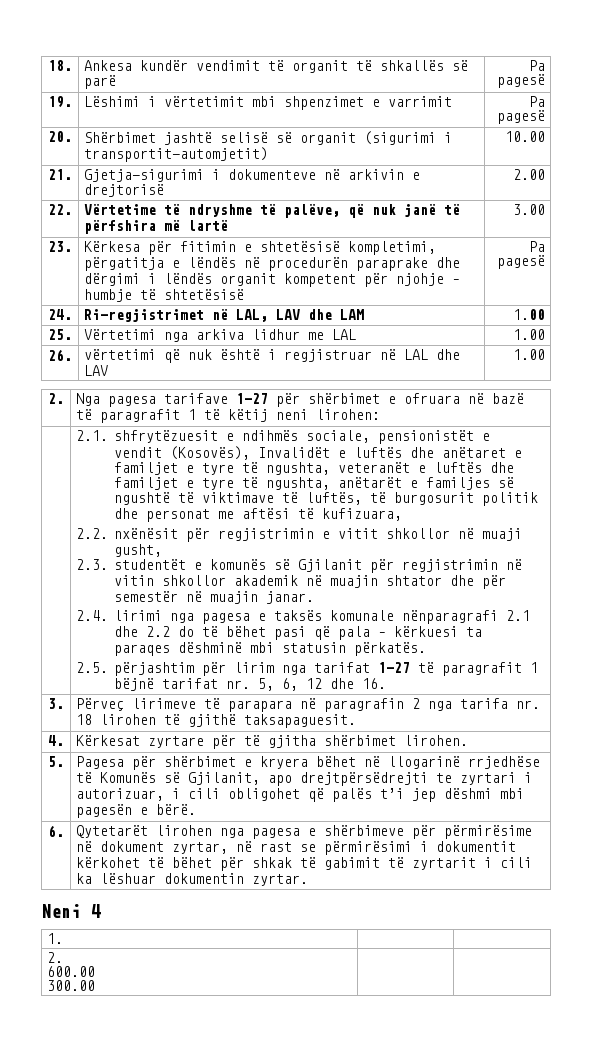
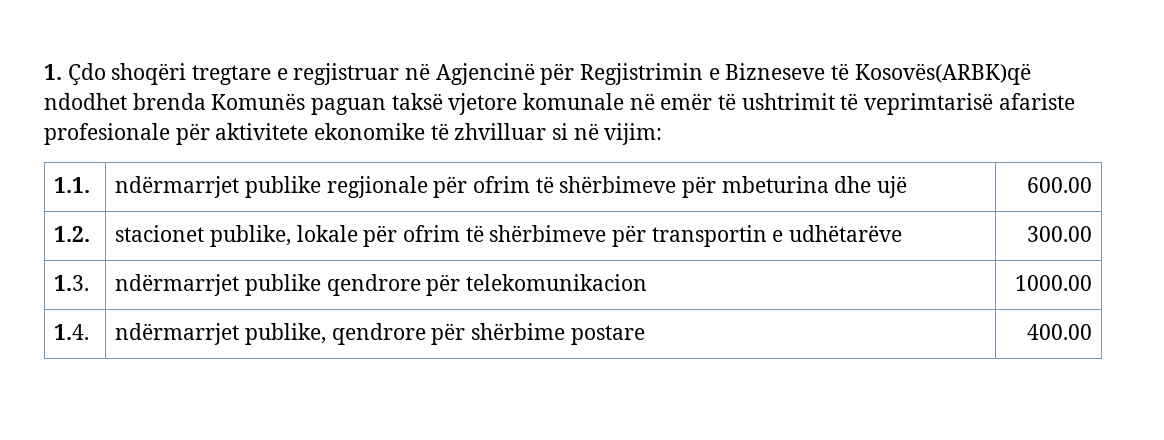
- 18. | Ankesa kundër vendimit të organit të shkallës së parë | Pa pagesë
- 19. | Lëshimi i vërtetimit mbi shpenzimet e varrimit | Pa pagesë
- 20. | Shërbimet jashtë selisë së organit (sigurimi i transportit-automjetit) | 10.00
- 21. | Gjetja-sigurimi i dokumenteve në arkivin e drejtorisë | 2.00
- 22. | Vërtetime të ndryshme të palëve, që nuk janë të përfshira më lartë | 3.00
- 23. | Kërkesa për fitimin e shtetësisë kompletimi, përgatitja e lëndës në procedurën paraprake dhe dërgimi i lëndës organit kompetent për njohje – humbje të shtetësisë | Pa pagesë
- 24. | Ri-regjistrimet në LAL, LAV dhe LAM | 1.00
- 25. | Vërtetimi nga arkiva lidhur me LAL | 1.00
- 26. | vërtetimi që nuk është i regjistruar në LAL dhe LAV | 1.00
- 2. | Nga pagesa tarifave 1-27 për shërbimet e ofruara në bazë të paragrafit 1 të këtij neni lirohen:
- | 2.1. shfrytëzuesit e ndihmës sociale, pensionistët e vendit (Kosovës), Invalidët e luftës dhe anëtaret e familjet e tyre të ngushta, veteranët e luftës dhe familjet e tyre të ngushta, anëtarët e familjes së ngushtë të viktimave të luftës, të burgosurit politik dhe personat me aftësi të kufizuara,
- 2.2. nxënësit për regjistrimin e vitit shkollor në muaji gusht,
- 2.3. studentët e komunës së Gjilanit për regjistrimin në vitin shkollor akademik në muajin shtator dhe për semestër në muajin janar.
- 2.4. lirimi nga pagesa e taksës komunale nënparagrafi 2.1 dhe 2.2 do të bëhet pasi që pala – kërkuesi ta paraqes dëshminë mbi statusin përkatës.
- 2.5. përjashtim për lirim nga tarifat 1-27 të paragrafit 1 bëjnë tarifat nr. 5, 6, 12 dhe 16.
- 3. | Përveç lirimeve të parapara në paragrafin 2 nga tarifa nr. 18 lirohen të gjithë taksapaguesit.
- 4. | Kërkesat zyrtare për të gjitha shërbimet lirohen.
- 5. | Pagesa për shërbimet e kryera bëhet në llogarinë rrjedhëse të Komunës së Gjilanit, apo drejtpërsëdrejti te zyrtari i autorizuar, i cili obligohet që palës t’i jep dëshmi mbi pagesën e bërë.
- 6. | Qytetarët lirohen nga pagesa e shërbimeve për përmirësime në dokument zyrtar, në rast se përmirësimi i dokumentit kërkohet të bëhet për shkak të gabimit të zyrtarit i cili ka lëshuar dokumentin zyrtar.
- Neni 4
- 1. | |
- 2.
- 600.00
- 300.00 | |
+ 1. Çdo shoqëri tregtare e regjistruar në Agjencinë për Regjistrimin e Bizneseve të Kosovës(ARBK)që ndodhet brenda Komunës paguan taksë vjetore komunale në emër të ushtrimit të veprimtarisë afariste profesionale për aktivitete ekonomike të zhvilluar si në vijim:
+ 1.1. | ndërmarrjet publike regjionale për ofrim të shërbimeve për mbeturina dhe ujë | 600.00
+ 1.2. | stacionet publike, lokale për ofrim të shërbimeve për transportin e udhëtarëve | 300.00
+ 1.3. | ndërmarrjet publike qendrore për telekomunikacion | 1000.00
+ 1.4. | ndërmarrjet publike, qendrore për shërbime postare | 400.00

